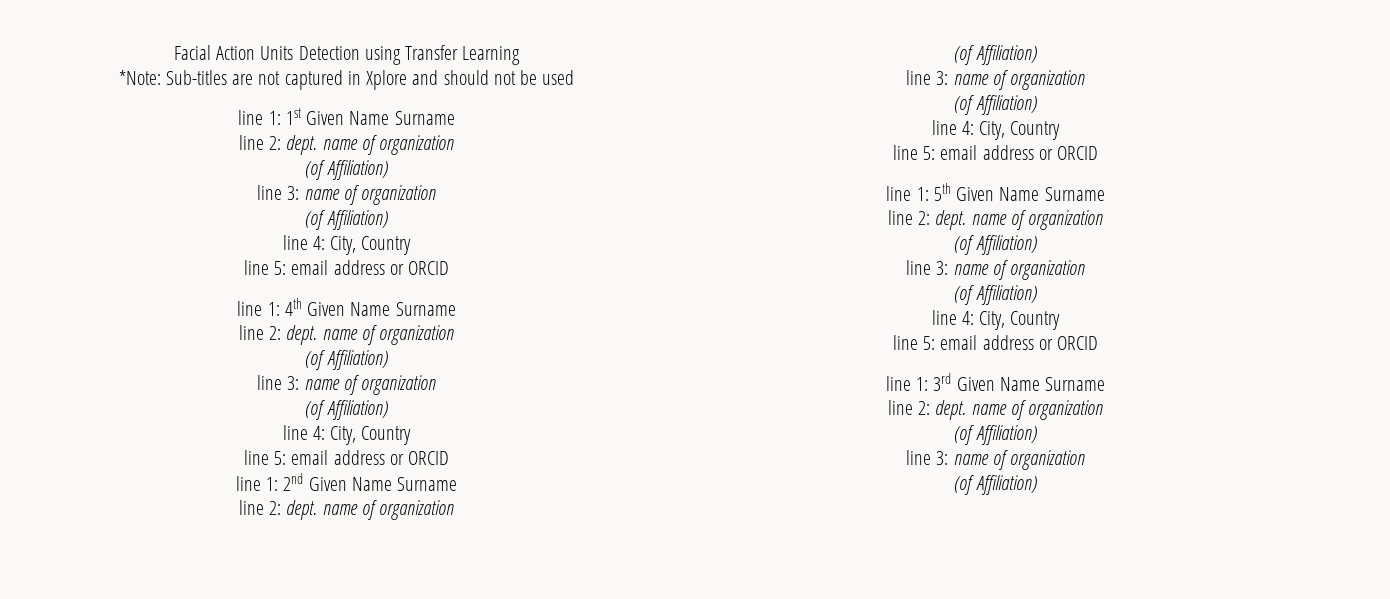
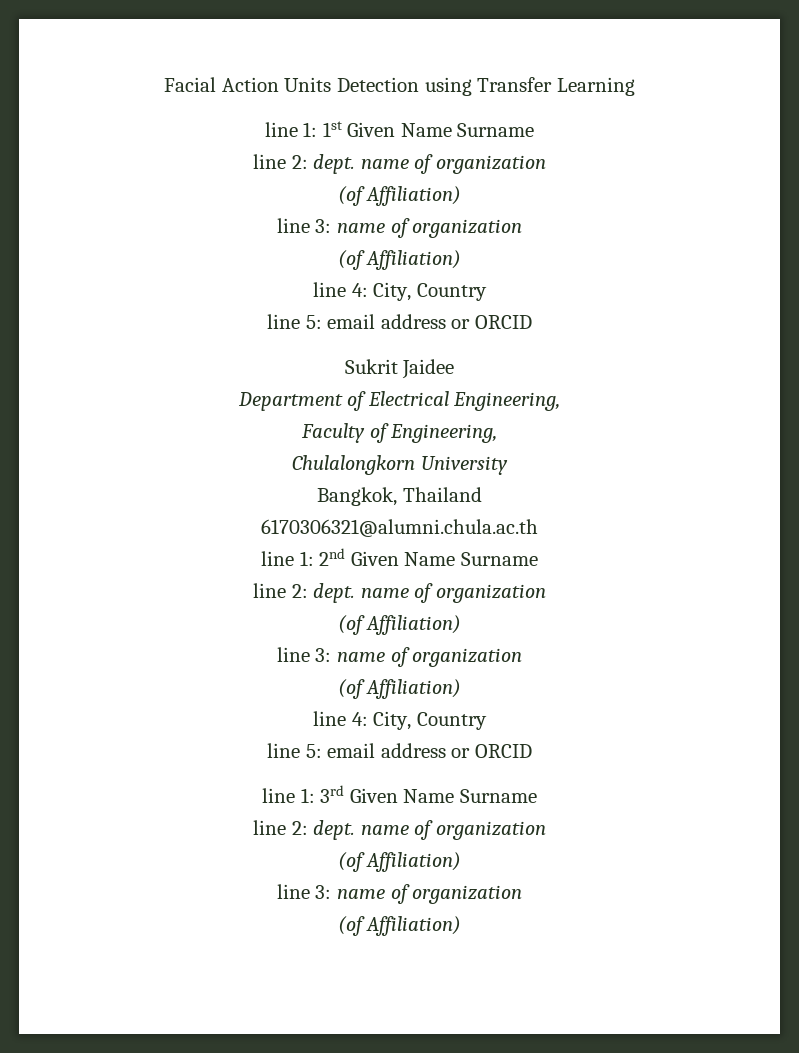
- *Note: Sub-titles are not captured in Xplore and should not be used
- line 1: 4th Given Name Surname
- line 2: dept. name of organization
- (of Affiliation)
- line 3: name of organization
- (of Affiliation)
- line 4: City, Country
- line 5: email address or ORCID
+ Sukrit Jaidee
+ Department of Electrical Engineering,
+ Faculty of Engineering,
+ Chulalongkorn University
+ Bangkok, Thailand
+ 6170306321@alumni.chula.ac.th
- line 1: 5th Given Name Surname
- line 2: dept. name of organization
- (of Affiliation)
- line 3: name of organization
- (of Affiliation)
- line 4: City, Country
- line 5: email address or ORCID

